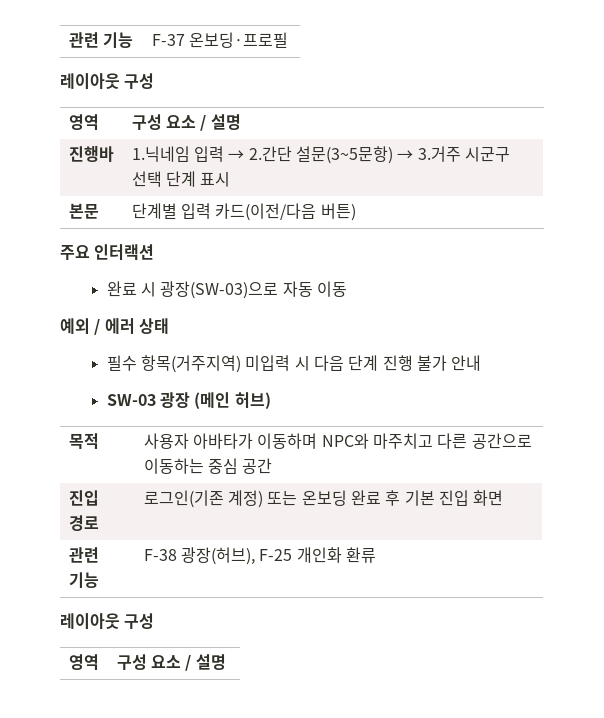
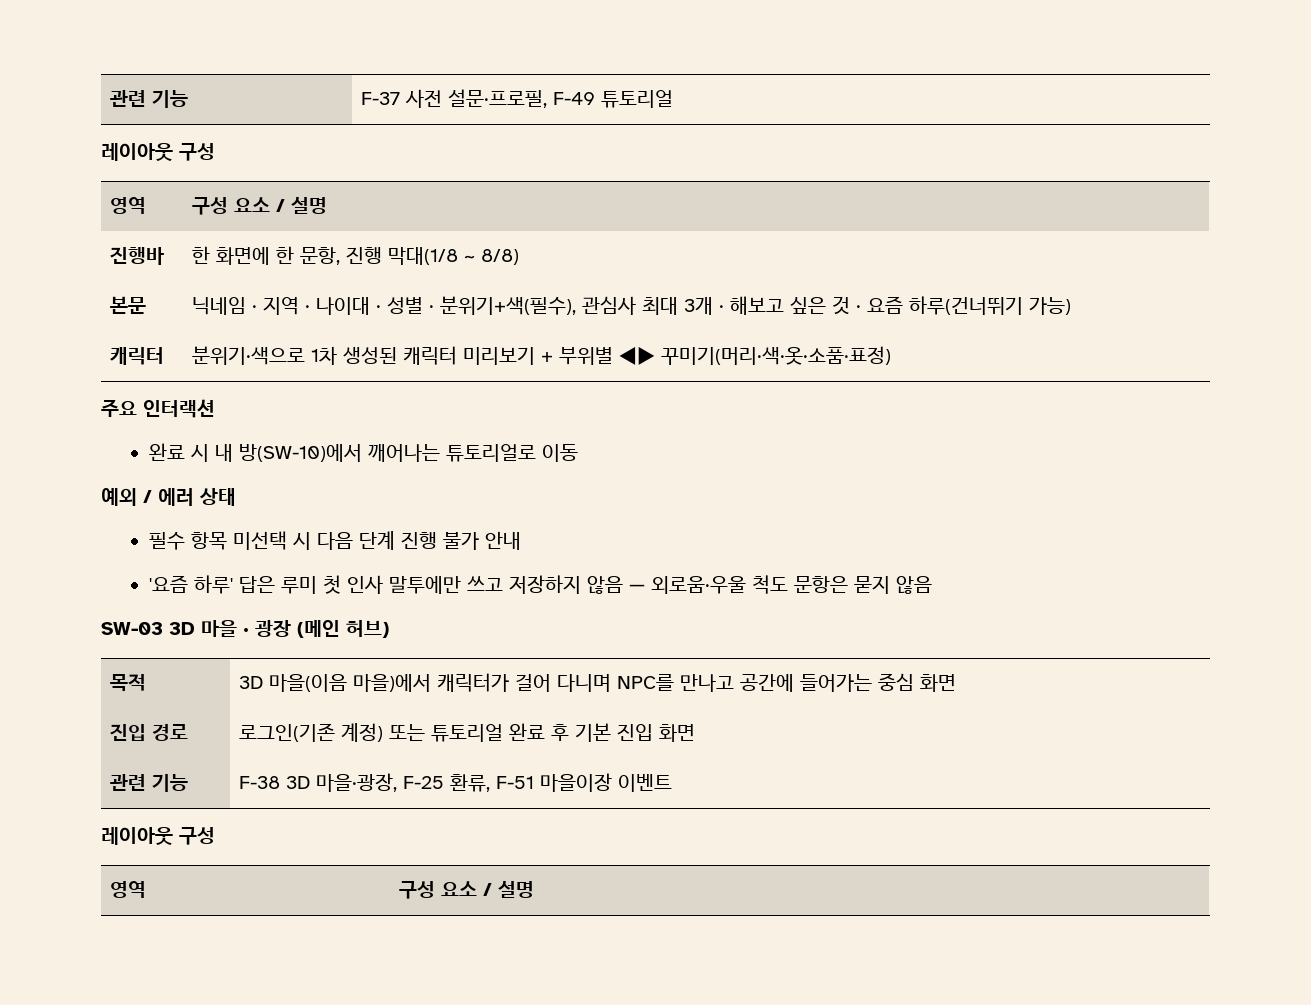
- 관련 기능 | F-37 온보딩·프로필
+ 관련 기능 | F-37 사전 설문·프로필, F-49 튜토리얼
- 진행바 | 1.닉네임 입력 → 2.간단 설문(3~5문항) → 3.거주 시군구 선택 단계 표시
- 본문 | 단계별 입력 카드(이전/다음 버튼)
+ 진행바 | 한 화면에 한 문항, 진행 막대(1/8 ~ 8/8)
+ 본문 | 닉네임 · 지역 · 나이대 · 성별 · 분위기+색(필수), 관심사 최대 3개 · 해보고 싶은 것 · 요즘 하루(건너뛰기 가능)
+ 캐릭터 | 분위기·색으로 1차 생성된 캐릭터 미리보기 + 부위별 ◀▶ 꾸미기(머리·색·옷·소품·표정)
- 완료 시 광장(SW-03)으로 자동 이동
+ 완료 시 내 방(SW-10)에서 깨어나는 튜토리얼로 이동
- 필수 항목(거주지역) 미입력 시 다음 단계 진행 불가 안내
+ 필수 항목 미선택 시 다음 단계 진행 불가 안내
- SW-03 광장 (메인 허브)
- 목적 | 사용자 아바타가 이동하며 NPC와 마주치고 다른 공간으로 이동하는 중심 공간
+ '요즘 하루' 답은 루미 첫 인사 말투에만 쓰고 저장하지 않음 — 외로움·우울 척도 문항은 묻지 않음
+ SW-03 3D 마을 · 광장 (메인 허브)
+ 목적 | 3D 마을(이음 마을)에서 캐릭터가 걸어 다니며 NPC를 만나고 공간에 들어가는 중심 화면
- 진입 경로 | 로그인(기존 계정) 또는 온보딩 완료 후 기본 진입 화면
+ 진입 경로 | 로그인(기존 계정) 또는 튜토리얼 완료 후 기본 진입 화면
- 관련 기능 | F-38 광장(허브), F-25 개인화 환류
+ 관련 기능 | F-38 3D 마을·광장, F-25 환류, F-51 마을이장 이벤트

